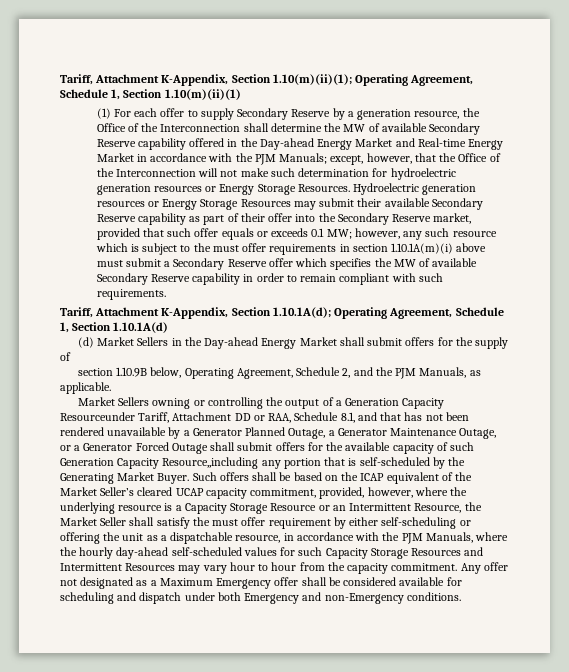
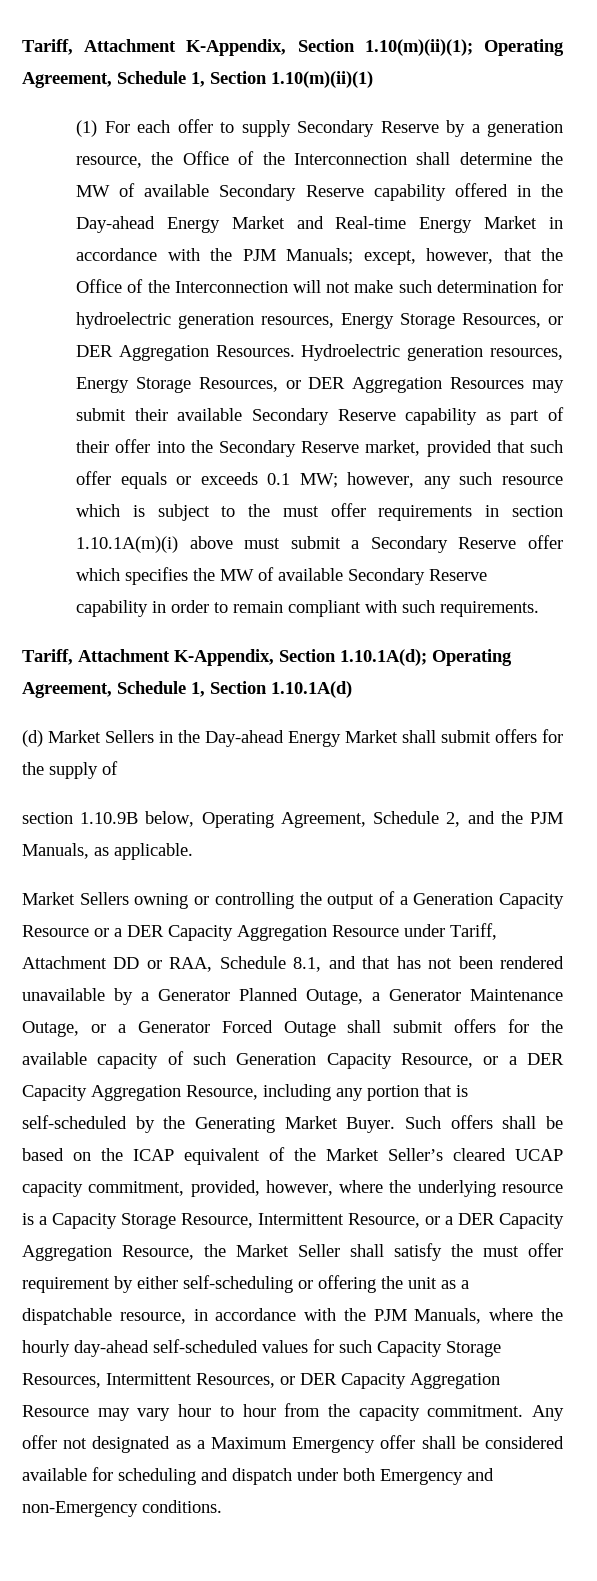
- except, however, that the Office of the Interconnection will not make such determination for hydroelectric generation resources or Energy Storage Resources. Hydroelectric generation resources or Energy Storage Resources may submit their available Secondary Reserve capability as part of their offer into the Secondary Reserve market, provided that such offer equals or exceeds 0.1 MW;
+ except, however, that the Office of the Interconnection will not make such determination for hydroelectric generation resources, Energy Storage Resources, or DER Aggregation Resources. Hydroelectric generation resources, Energy Storage Resources, or DER Aggregation Resources may submit their available Secondary Reserve capability as part of their offer into the Secondary Reserve market, provided that such offer equals or exceeds 0.1 MW;
- Market Sellers owning or controlling the output of a Generation Capacity Resourceunder Tariff, Attachment DD or RAA, Schedule 8.1, and that has not been rendered unavailable by a Generator Planned Outage, a Generator Maintenance Outage, or a Generator Forced Outage shall submit offers for the available capacity of such Generation Capacity Resource,,including any portion that is self-scheduled by the Generating Market Buyer.
+ Market Sellers owning or controlling the output of a Generation Capacity Resource or a DER Capacity Aggregation Resource under Tariff, Attachment DD or RAA, Schedule 8.1, and that has not been rendered unavailable by a Generator Planned Outage, a Generator Maintenance Outage, or a Generator Forced Outage shall submit offers for the available capacity of such Generation Capacity Resource, or a DER Capacity Aggregation Resource, including any portion that is self-scheduled by the Generating Market Buyer.
- Such offers shall be based on the ICAP equivalent of the Market Seller’s cleared UCAP capacity commitment, provided, however, where the underlying resource is a Capacity Storage Resource or an Intermittent Resource, the Market Seller shall satisfy the must offer requirement by either self-scheduling or offering the unit as a dispatchable resource, in accordance with the PJM Manuals, where the hourly day-ahead self-scheduled values for such Capacity Storage Resources and Intermittent Resources may vary hour to hour from the capacity commitment.
+ Such offers shall be based on the ICAP equivalent of the Market Seller’s cleared UCAP capacity commitment, provided, however, where the underlying resource is a Capacity Storage Resource, Intermittent Resource, or a DER Capacity Aggregation Resource, the Market Seller shall satisfy the must offer requirement by either self-scheduling or offering the unit as a dispatchable resource, in accordance with the PJM Manuals, where the hourly day-ahead self-scheduled values for such Capacity Storage Resources, Intermittent Resources, or DER Capacity Aggregation Resource may vary hour to hour from the capacity commitment.

